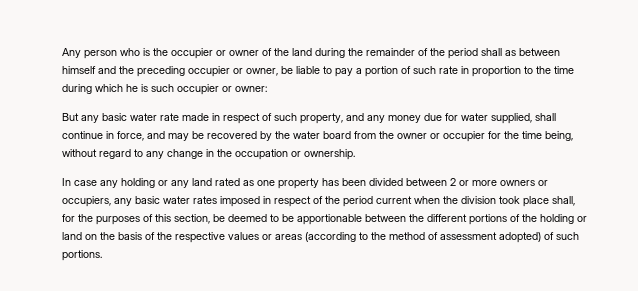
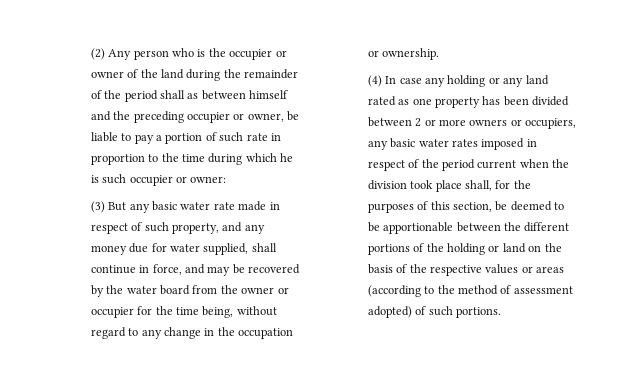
- Any person who is the occupier or owner of the land during the remainder of the period shall as between himself and the preceding occupier or owner, be liable to pay a portion of such rate in proportion to the time during which he is such occupier or owner:
+ (2) Any person who is the occupier or owner of the land during the remainder of the period shall as between himself and the preceding occupier or owner, be liable to pay a portion of such rate in proportion to the time during which he is such occupier or owner:
- But any basic water rate made in respect of such property, and any money due for water supplied, shall continue in force, and may be recovered by the water board from the owner or occupier for the time being, without regard to any change in the occupation or ownership.
+ (3) But any basic water rate made in respect of such property, and any money due for water supplied, shall continue in force, and may be recovered by the water board from the owner or occupier for the time being, without regard to any change in the occupation or ownership.
- In case any holding or any land rated as one property has been divided between 2 or more owners or occupiers, any basic water rates imposed in respect of the period current when the division took place shall, for the purposes of this section, be deemed to be apportionable between the different portions of the holding or land on the basis of the respective values or areas (according to the method of assessment adopted) of such portions.
+ (4) In case any holding or any land rated as one property has been divided between 2 or more owners or occupiers, any basic water rates imposed in respect of the period current when the division took place shall, for the purposes of this section, be deemed to be apportionable between the different portions of the holding or land on the basis of the respective values or areas (according to the method of assessment adopted) of such portions.

